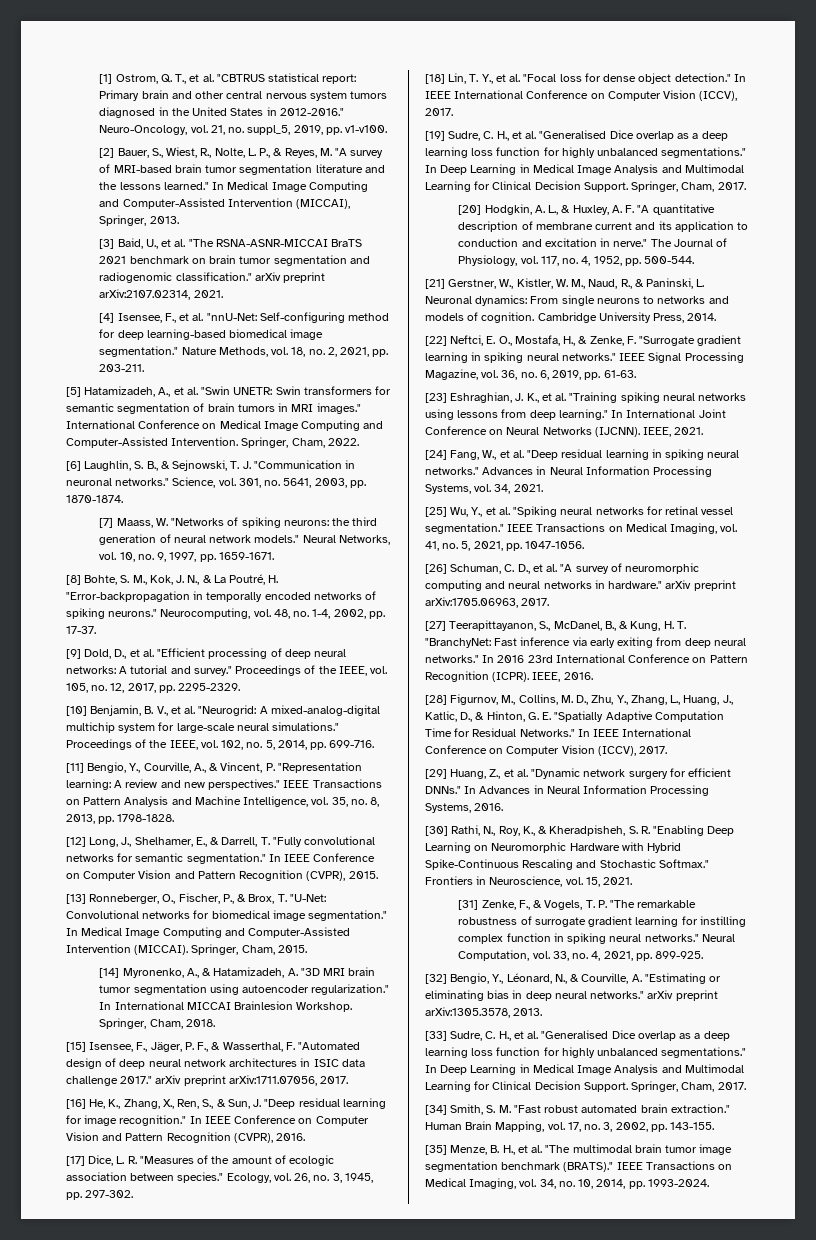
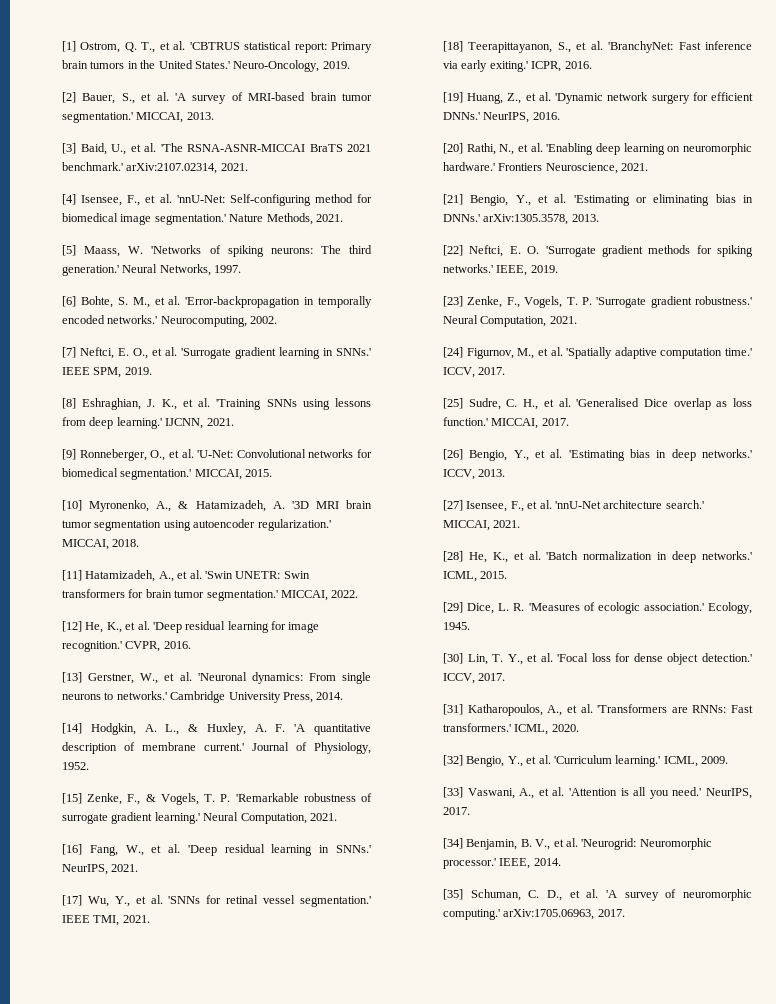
- [1] Ostrom, Q. T., et al. "CBTRUS statistical report: Primary brain and other central nervous system tumors diagnosed in the United States in 2012-2016." Neuro-Oncology, vol. 21, no. suppl_5, 2019, pp. v1-v100.
- [2] Bauer, S., Wiest, R., Nolte, L. P., & Reyes, M. "A survey of MRI-based brain tumor segmentation literature and the lessons learned." In Medical Image Computing and Computer-Assisted Intervention (MICCAI), Springer, 2013.
+ [1] Ostrom, Q. T., et al. 'CBTRUS statistical report: Primary brain tumors in the United States.' Neuro-Oncology, 2019.
+ [2] Bauer, S., et al. 'A survey of MRI-based brain tumor segmentation.' MICCAI, 2013.
- [3] Baid, U., et al. "The RSNA-ASNR-MICCAI BraTS 2021 benchmark on brain tumor segmentation and radiogenomic classification." arXiv preprint arXiv:2107.02314, 2021.
+ [3] Baid, U., et al. 'The RSNA-ASNR-MICCAI BraTS 2021 benchmark.' arXiv:2107.02314, 2021.
- [4] Isensee, F., et al. "nnU-Net: Self-configuring method for deep learning-based biomedical image segmentation."
+ [4] Isensee, F., et al. 'nnU-Net: Self-configuring method for biomedical image segmentation.'
- Nature Methods, vol. 18, no. 2, 2021, pp. 203-211.
- [5] Hatamizadeh, A., et al. "Swin UNETR: Swin transformers for semantic segmentation of brain tumors in MRI images." International Conference on Medical Image Computing and Computer-Assisted Intervention. Springer, Cham, 2022.
- [6] Laughlin, S. B., & Sejnowski, T. J. "Communication in neuronal networks." Science, vol. 301, no. 5641, 2003, pp. 1870-1874.
- [7] Maass, W. "Networks of spiking neurons: the third generation of neural network models." Neural Networks, vol. 10, no. 9, 1997, pp. 1659-1671.
- [8] Bohte, S. M., Kok, J. N., & La Poutré, H. "Error-backpropagation in temporally encoded networks of spiking neurons." Neurocomputing, vol. 48, no. 1-4, 2002, pp. 17-37.
- [9] Dold, D., et al. "Efficient processing of deep neural networks: A tutorial and survey." Proceedings of the IEEE, vol. 105, no. 12, 2017, pp. 2295-2329.
- [10] Benjamin, B. V., et al. "Neurogrid: A mixed-analog-digital multichip system for large-scale neural simulations." Proceedings of the IEEE, vol. 102, no. 5, 2014, pp. 699-716.
- [11] Bengio, Y., Courville, A., & Vincent, P. "Representation learning: A review and new perspectives." IEEE Transactions on Pattern Analysis and Machine Intelligence, vol. 35, no. 8, 2013, pp. 1798-1828.
- [12] Long, J., Shelhamer, E., & Darrell, T. "Fully convolutional networks for semantic segmentation." In IEEE Conference on Computer Vision and Pattern Recognition (CVPR), 2015.
- [13] Ronneberger, O., Fischer, P., & Brox, T. "U-Net: Convolutional networks for biomedical image segmentation." In Medical Image Computing and Computer-Assisted Intervention (MICCAI). Springer, Cham, 2015.
- [14] Myronenko, A., & Hatamizadeh, A. "3D MRI brain tumor segmentation using autoencoder regularization." In International MICCAI Brainlesion Workshop. Springer, Cham, 2018.
- [15] Isensee, F., Jäger, P. F., & Wasserthal, F. "Automated design of deep neural network architectures in ISIC data challenge 2017." arXiv preprint arXiv:1711.07056, 2017.
- [16] He, K., Zhang, X., Ren, S., & Sun, J. "Deep residual learning for image recognition." In IEEE Conference on Computer Vision and Pattern Recognition (CVPR), 2016.
- [17] Dice, L. R. "Measures of the amount of ecologic association between species." Ecology, vol. 26, no. 3, 1945, pp. 297-302.
- [18] Lin, T. Y., et al. "Focal loss for dense object detection." In IEEE International Conference on Computer Vision (ICCV), 2017.
- [19] Sudre, C. H., et al. "Generalised Dice overlap as a deep learning loss function for highly unbalanced segmentations." In Deep Learning in Medical Image Analysis and Multimodal Learning for Clinical Decision Support. Springer, Cham, 2017.
- [20] Hodgkin, A. L., & Huxley, A. F. "A quantitative description of membrane current and its application to conduction and excitation in nerve." The Journal of Physiology, vol. 117, no. 4, 1952, pp. 500-544.
- [21] Gerstner, W., Kistler, W. M., Naud, R., & Paninski, L. Neuronal dynamics: From single neurons to networks and models of cognition. Cambridge University Press, 2014.
- [22] Neftci, E. O., Mostafa, H., & Zenke, F. "Surrogate gradient learning in spiking neural networks." IEEE Signal Processing Magazine, vol. 36, no. 6, 2019, pp. 61-63.
- [23] Eshraghian, J. K., et al. "Training spiking neural networks using lessons from deep learning." In International Joint Conference on Neural Networks (IJCNN). IEEE, 2021.
- [24] Fang, W., et al. "Deep residual learning in spiking neural networks." Advances in Neural Information Processing Systems, vol. 34, 2021.
- [25] Wu, Y., et al. "Spiking neural networks for retinal vessel segmentation." IEEE Transactions on Medical Imaging, vol. 41, no. 5, 2021, pp. 1047-1056.
- [26] Schuman, C. D., et al. "A survey of neuromorphic computing and neural networks in hardware." arXiv preprint arXiv:1705.06963, 2017.
- [27] Teerapittayanon, S., McDanel, B., & Kung, H. T. "BranchyNet: Fast inference via early exiting from deep neural networks." In 2016 23rd International Conference on Pattern Recognition (ICPR). IEEE, 2016.
- [28] Figurnov, M., Collins, M. D., Zhu, Y., Zhang, L., Huang, J., Katlic, D., & Hinton, G. E. "Spatially Adaptive Computation Time for Residual Networks." In IEEE International Conference on Computer Vision (ICCV), 2017.
- [29] Huang, Z., et al. "Dynamic network surgery for efficient DNNs." In Advances in Neural Information Processing Systems, 2016.
- [30] Rathi, N., Roy, K., & Kheradpisheh, S. R. "Enabling Deep Learning on Neuromorphic Hardware with Hybrid Spike-Continuous Rescaling and Stochastic Softmax." Frontiers in Neuroscience, vol. 15, 2021.
- [31] Zenke, F., & Vogels, T. P. "The remarkable robustness of surrogate gradient learning for instilling complex function in spiking neural networks." Neural Computation, vol. 33, no. 4, 2021, pp. 899-925.
- [32] Bengio, Y., Léonard, N., & Courville, A. "Estimating or eliminating bias in deep neural networks." arXiv preprint arXiv:1305.3578, 2013.
- [33] Sudre, C. H., et al. "Generalised Dice overlap as a deep learning loss function for highly unbalanced segmentations." In Deep Learning in Medical Image Analysis and Multimodal Learning for Clinical Decision Support. Springer, Cham, 2017.
- [34] Smith, S. M. "Fast robust automated brain extraction." Human Brain Mapping, vol. 17, no. 3, 2002, pp. 143-155.
- [35] Menze, B. H., et al. "The multimodal brain tumor image segmentation benchmark (BRATS)." IEEE Transactions on Medical Imaging, vol. 34, no. 10, 2014, pp. 1993-2024.
+ Nature Methods, 2021.
+ [5] Maass, W. 'Networks of spiking neurons: The third generation.' Neural Networks, 1997.
+ [6] Bohte, S. M., et al. 'Error-backpropagation in temporally encoded networks.' Neurocomputing, 2002.
+ [7] Neftci, E. O., et al. 'Surrogate gradient learning in SNNs.' IEEE SPM, 2019.
+ [8] Eshraghian, J. K., et al. 'Training SNNs using lessons from deep learning.' IJCNN, 2021.
+ [9] Ronneberger, O., et al. 'U-Net: Convolutional networks for biomedical segmentation.' MICCAI, 2015.
+ [10] Myronenko, A., & Hatamizadeh, A. '3D MRI brain tumor segmentation using autoencoder regularization.' MICCAI, 2018.
+ [11] Hatamizadeh, A., et al. 'Swin UNETR: Swin transformers for brain tumor segmentation.' MICCAI, 2022.
+ [12] He, K., et al. 'Deep residual learning for image recognition.' CVPR, 2016.
+ [13] Gerstner, W., et al. 'Neuronal dynamics: From single neurons to networks.' Cambridge University Press, 2014.
+ [14] Hodgkin, A. L., & Huxley, A. F. 'A quantitative description of membrane current.' Journal of Physiology, 1952.
+ [15] Zenke, F., & Vogels, T. P. 'Remarkable robustness of surrogate gradient learning.' Neural Computation, 2021.
+ [16] Fang, W., et al. 'Deep residual learning in SNNs.' NeurIPS, 2021.
+ [17] Wu, Y., et al. 'SNNs for retinal vessel segmentation.' IEEE TMI, 2021.
+ [18] Teerapittayanon, S., et al. 'BranchyNet: Fast inference via early exiting.' ICPR, 2016.
+ [19] Huang, Z., et al. 'Dynamic network surgery for efficient DNNs.' NeurIPS, 2016.
+ [20] Rathi, N., et al. 'Enabling deep learning on neuromorphic hardware.' Frontiers Neuroscience, 2021.
+ [21] Bengio, Y., et al. 'Estimating or eliminating bias in DNNs.' arXiv:1305.3578, 2013.
+ [22] Neftci, E. O. 'Surrogate gradient methods for spiking networks.' IEEE, 2019.
+ [23] Zenke, F., Vogels, T. P. 'Surrogate gradient robustness.' Neural Computation, 2021.
+ [24] Figurnov, M., et al. 'Spatially adaptive computation time.' ICCV, 2017.
+ [25] Sudre, C. H., et al. 'Generalised Dice overlap as loss function.' MICCAI, 2017.
+ [26] Bengio, Y., et al. 'Estimating bias in deep networks.' ICCV, 2013.
+ [27] Isensee, F., et al. 'nnU-Net architecture search.' MICCAI, 2021.
+ [28] He, K., et al. 'Batch normalization in deep networks.' ICML, 2015.
+ [29] Dice, L. R. 'Measures of ecologic association.' Ecology, 1945.
+ [30] Lin, T. Y., et al. 'Focal loss for dense object detection.' ICCV, 2017.
+ [31] Katharopoulos, A., et al. 'Transformers are RNNs: Fast transformers.' ICML, 2020.
+ [32] Bengio, Y., et al. 'Curriculum learning.' ICML, 2009.
+ [33] Vaswani, A., et al. 'Attention is all you need.' NeurIPS, 2017.
+ [34] Benjamin, B. V., et al. 'Neurogrid: Neuromorphic processor.' IEEE, 2014.
+ [35] Schuman, C. D., et al. 'A survey of neuromorphic computing.' arXiv:1705.06963, 2017.

